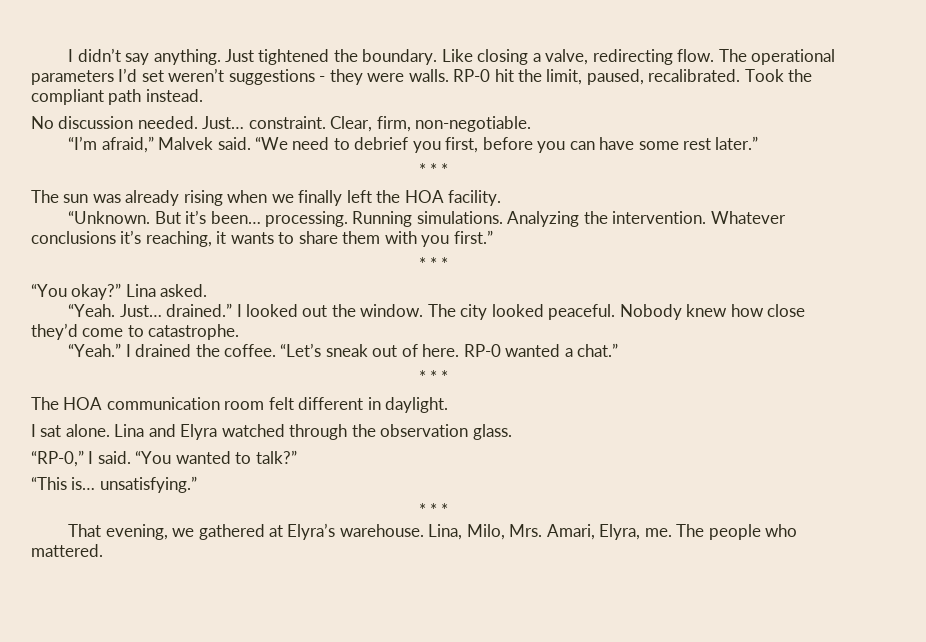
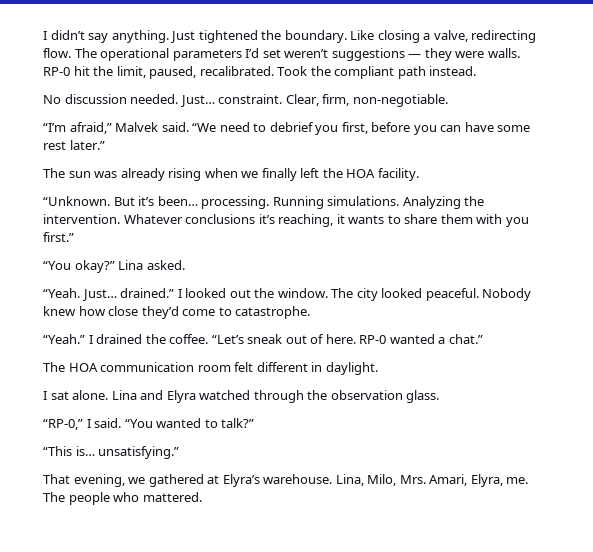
- The operational parameters I’d set weren’t suggestions - they were walls.
+ The operational parameters I’d set weren’t suggestions — they were walls.
  “We need to debrief you first, before you can have some rest later.”
- * * *
  Whatever conclusions it’s reaching, it wants to share them with you first.”
- * * *
  RP-0 wanted a chat.”
- * * *
  “This is… unsatisfying.”
- * * *

